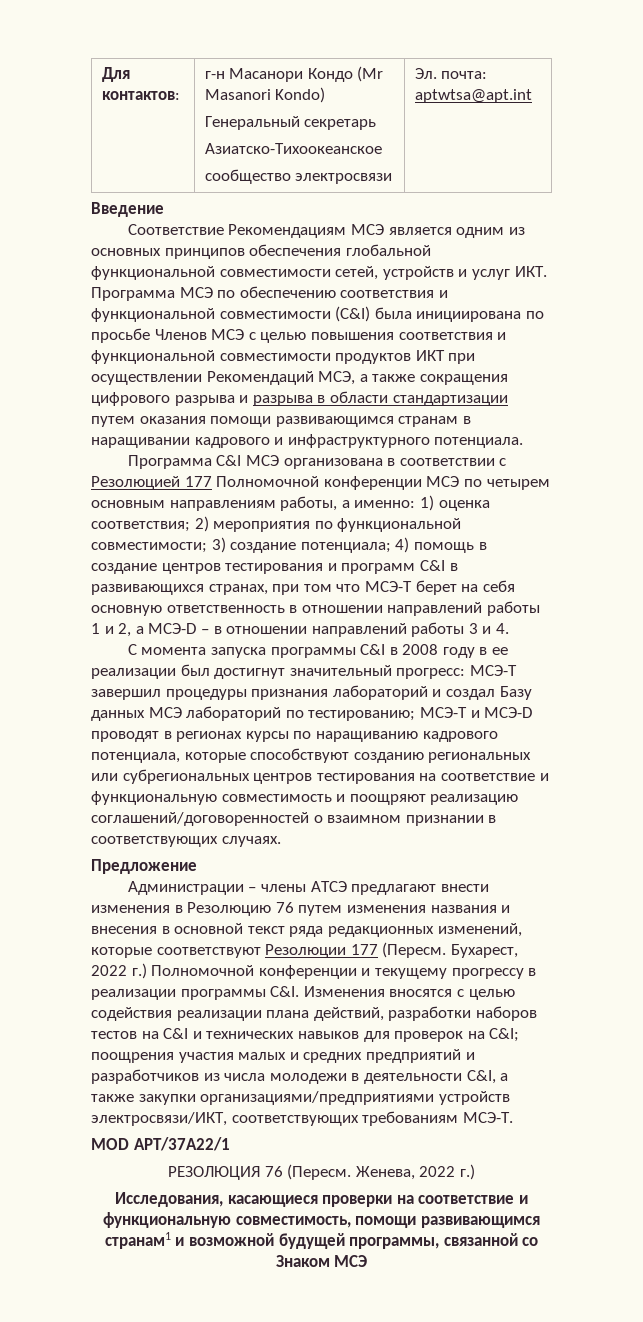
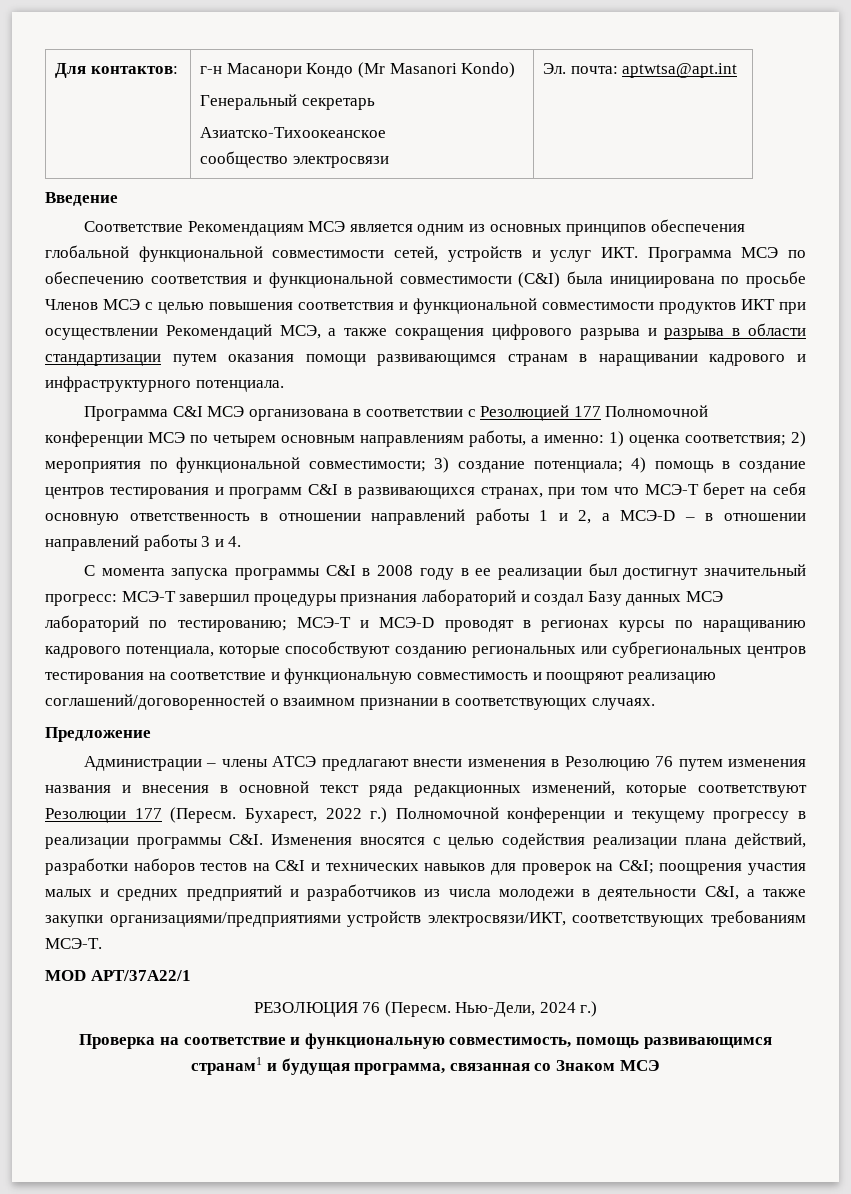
- Женева, 2022 г.)
+ Нью-Дели, 2024 г.)
- Исследования, касающиеся проверки на соответствие и функциональную совместимость, помощи развивающимся странам1 и возможной будущей программы, связанной со Знаком МСЭ
+ Проверка на соответствие и функциональную совместимость, помощь развивающимся странам1 и будущая программа, связанная со Знаком МСЭ

